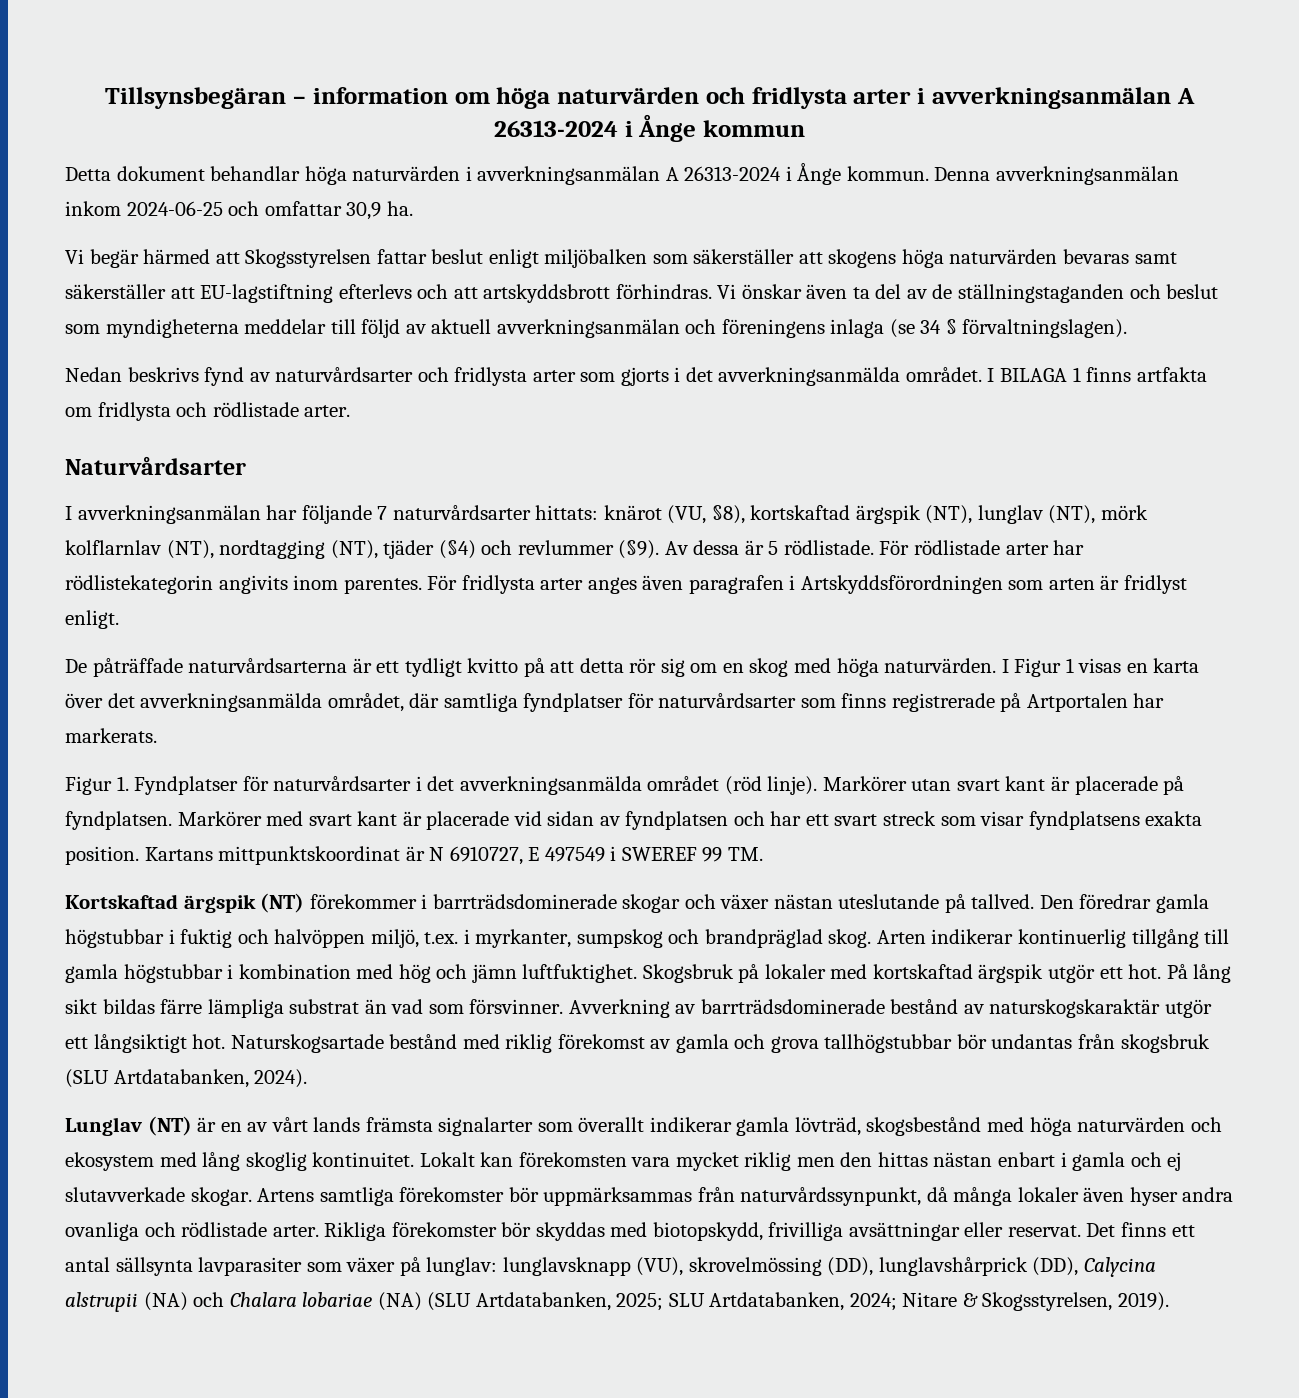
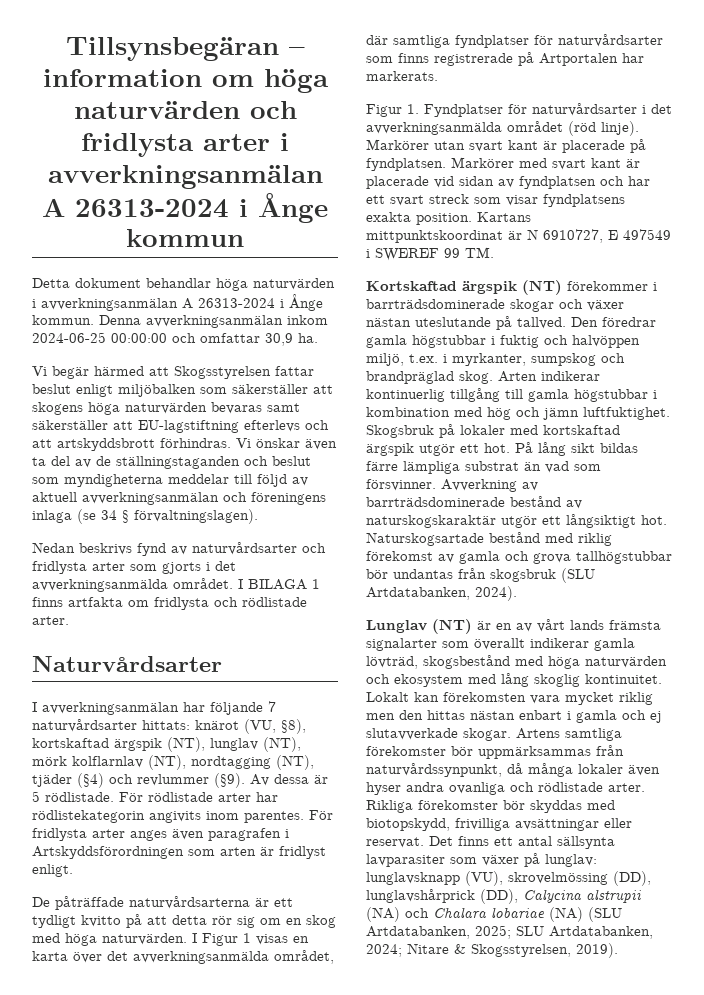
- Denna avverkningsanmälan inkom 2024-06-25 och omfattar 30,9 ha.
+ Denna avverkningsanmälan inkom 2024-06-25 00:00:00 och omfattar 30,9 ha.

